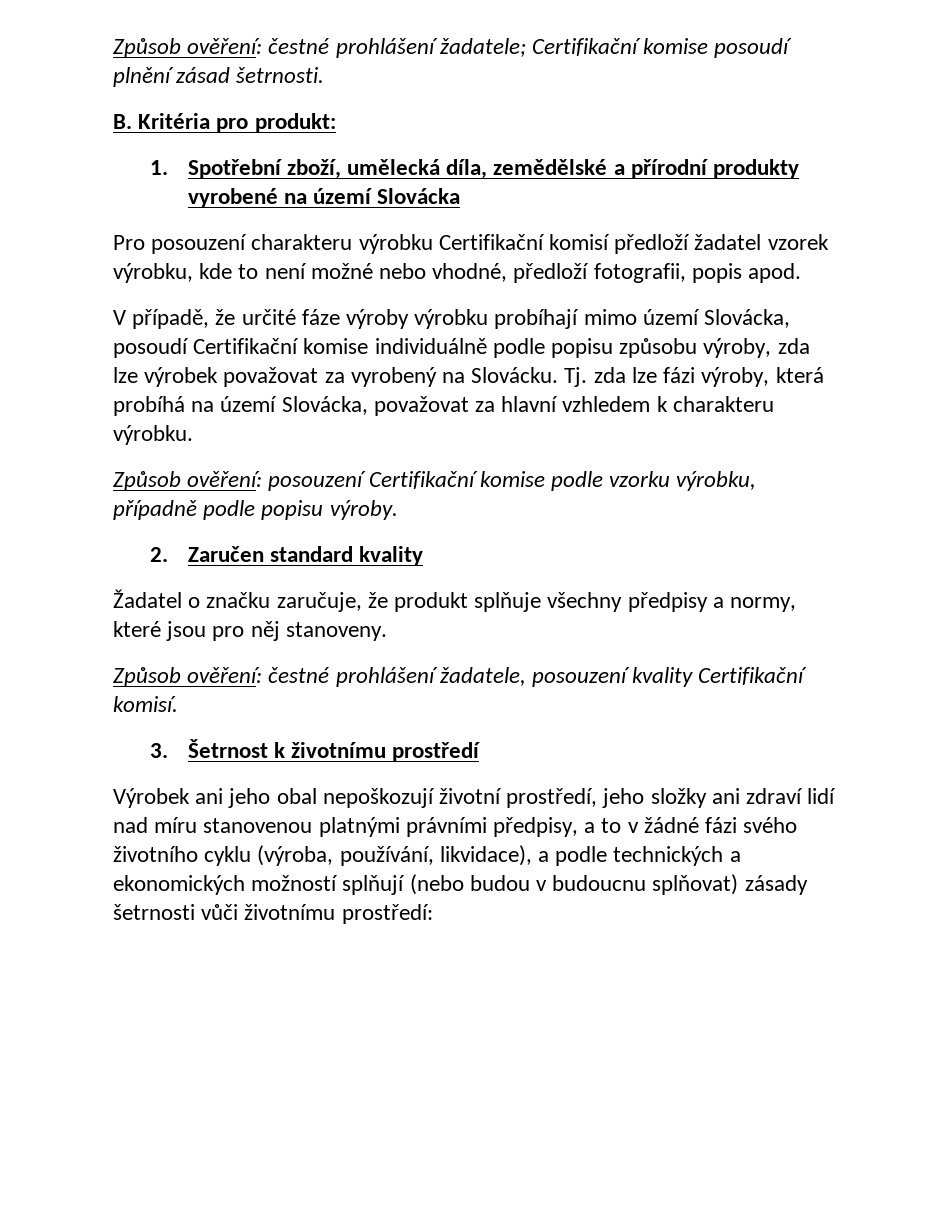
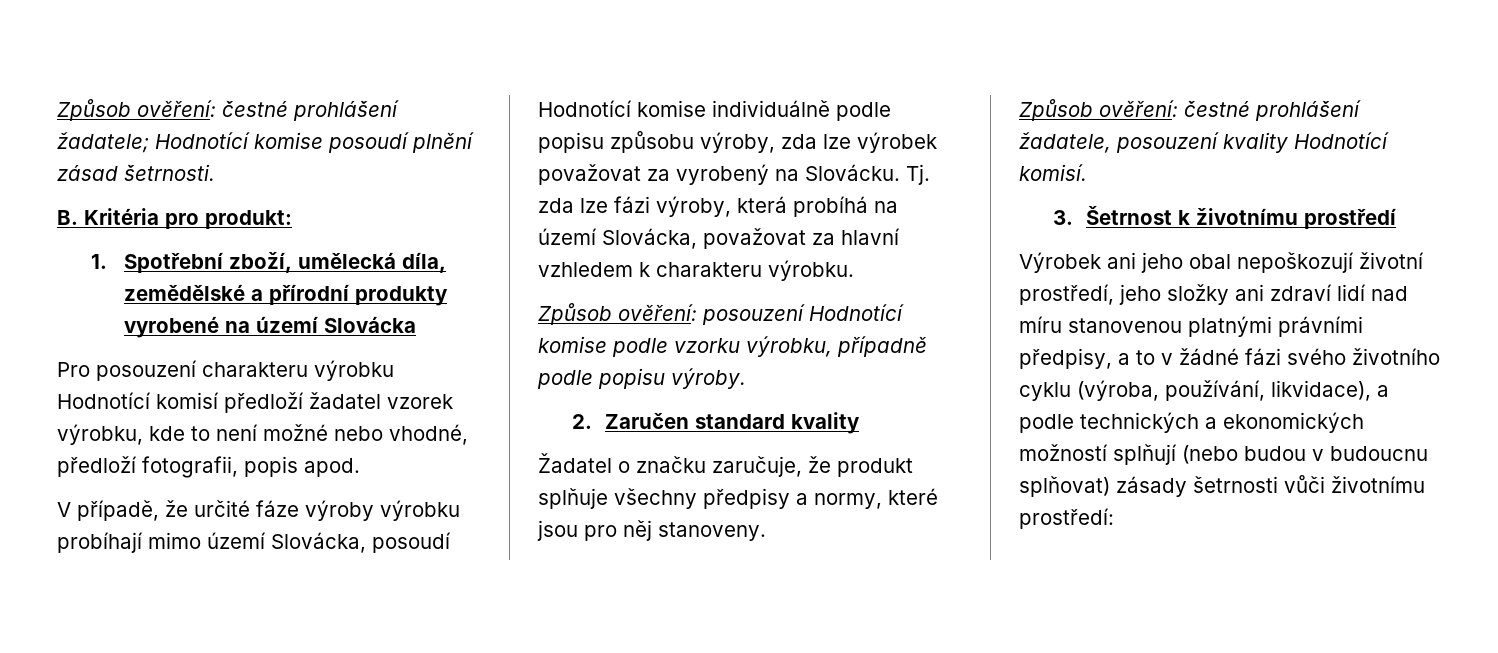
- Způsob ověření: čestné prohlášení žadatele; Certifikační komise posoudí plnění zásad šetrnosti.
+ Způsob ověření: čestné prohlášení žadatele; Hodnotící komise posoudí plnění zásad šetrnosti.
- Pro posouzení charakteru výrobku Certifikační komisí předloží žadatel vzorek výrobku, kde to není možné nebo vhodné, předloží fotografii, popis apod.
+ Pro posouzení charakteru výrobku Hodnotící komisí předloží žadatel vzorek výrobku, kde to není možné nebo vhodné, předloží fotografii, popis apod.
- V případě, že určité fáze výroby výrobku probíhají mimo území Slovácka, posoudí Certifikační komise individuálně podle popisu způsobu výroby, zda lze výrobek považovat za vyrobený na Slovácku.
+ V případě, že určité fáze výroby výrobku probíhají mimo území Slovácka, posoudí Hodnotící komise individuálně podle popisu způsobu výroby, zda lze výrobek považovat za vyrobený na Slovácku.
- Způsob ověření: posouzení Certifikační komise podle vzorku výrobku, případně podle popisu výroby.
+ Způsob ověření: posouzení Hodnotící komise podle vzorku výrobku, případně podle popisu výroby.
- Způsob ověření: čestné prohlášení žadatele, posouzení kvality Certifikační komisí.
+ Způsob ověření: čestné prohlášení žadatele, posouzení kvality Hodnotící komisí.

